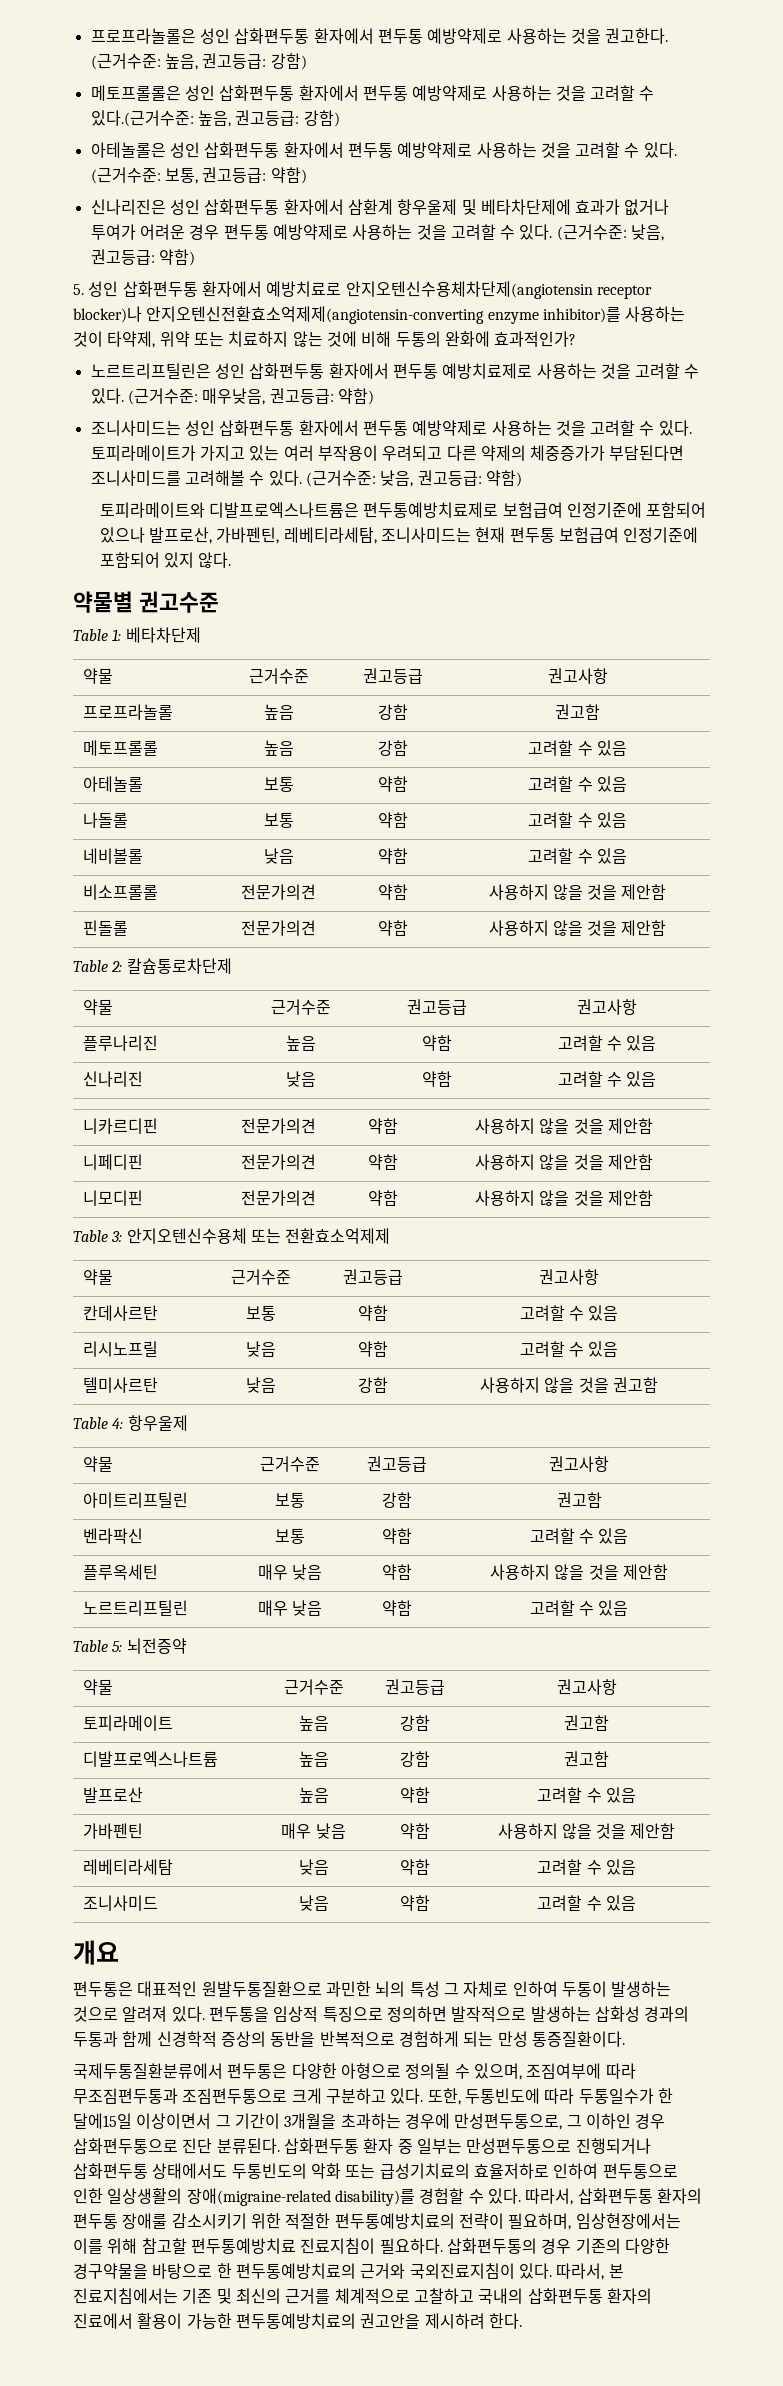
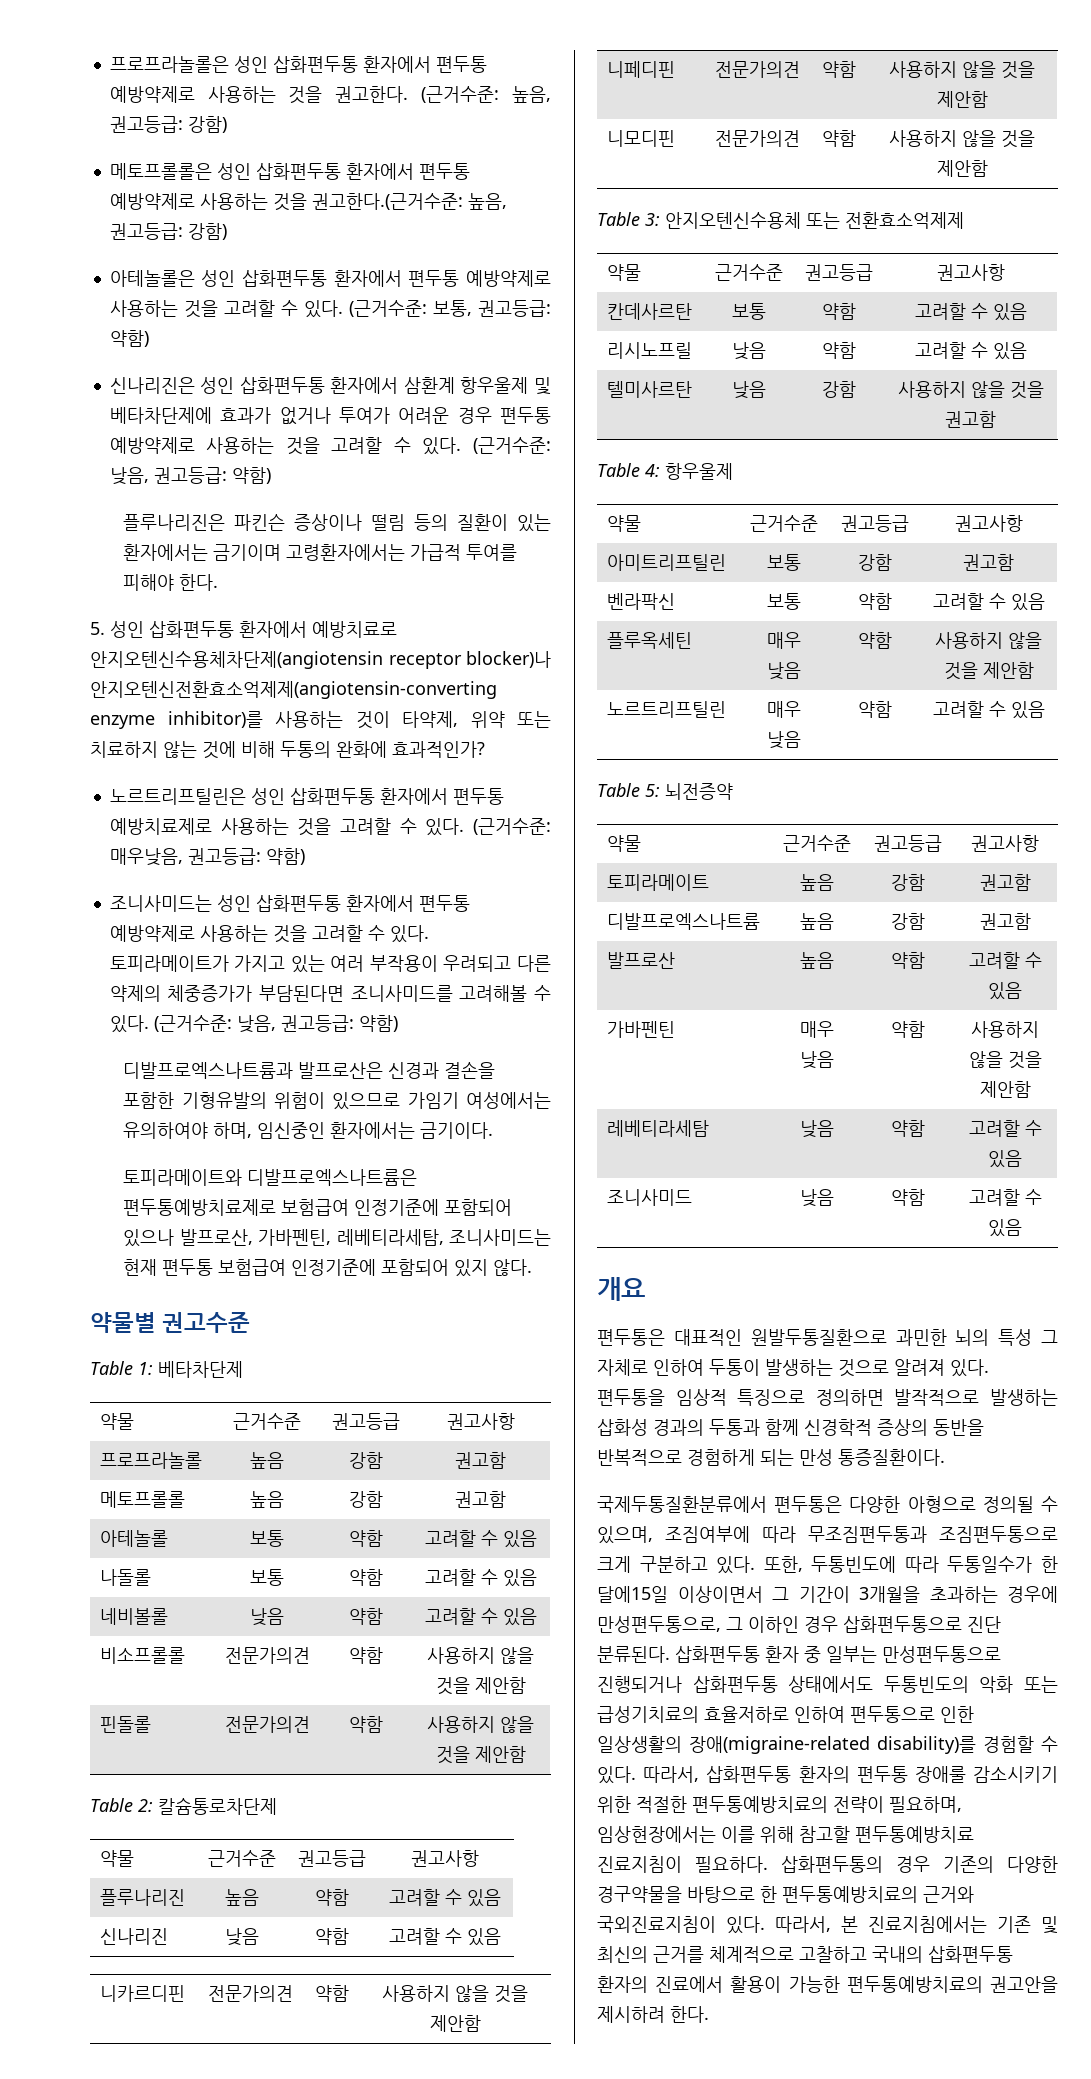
- 메토프롤롤은 성인 삽화편두통 환자에서 편두통 예방약제로 사용하는 것을 고려할 수 있다.(근거수준: 높음, 권고등급: 강함)
+ 메토프롤롤은 성인 삽화편두통 환자에서 편두통 예방약제로 사용하는 것을 권고한다.(근거수준: 높음, 권고등급: 강함)
+ 플루나리진은 파킨슨 증상이나 떨림 등의 질환이 있는 환자에서는 금기이며 고령환자에서는 가급적 투여를 피해야 한다.
+ 디발프로엑스나트륨과 발프로산은 신경과 결손을 포함한 기형유발의 위험이 있으므로 가임기 여성에서는 유의하여야 하며, 임신중인 환자에서는 금기이다.
- 메토프롤롤 | 높음 | 강함 | 고려할 수 있음
+ 메토프롤롤 | 높음 | 강함 | 권고함

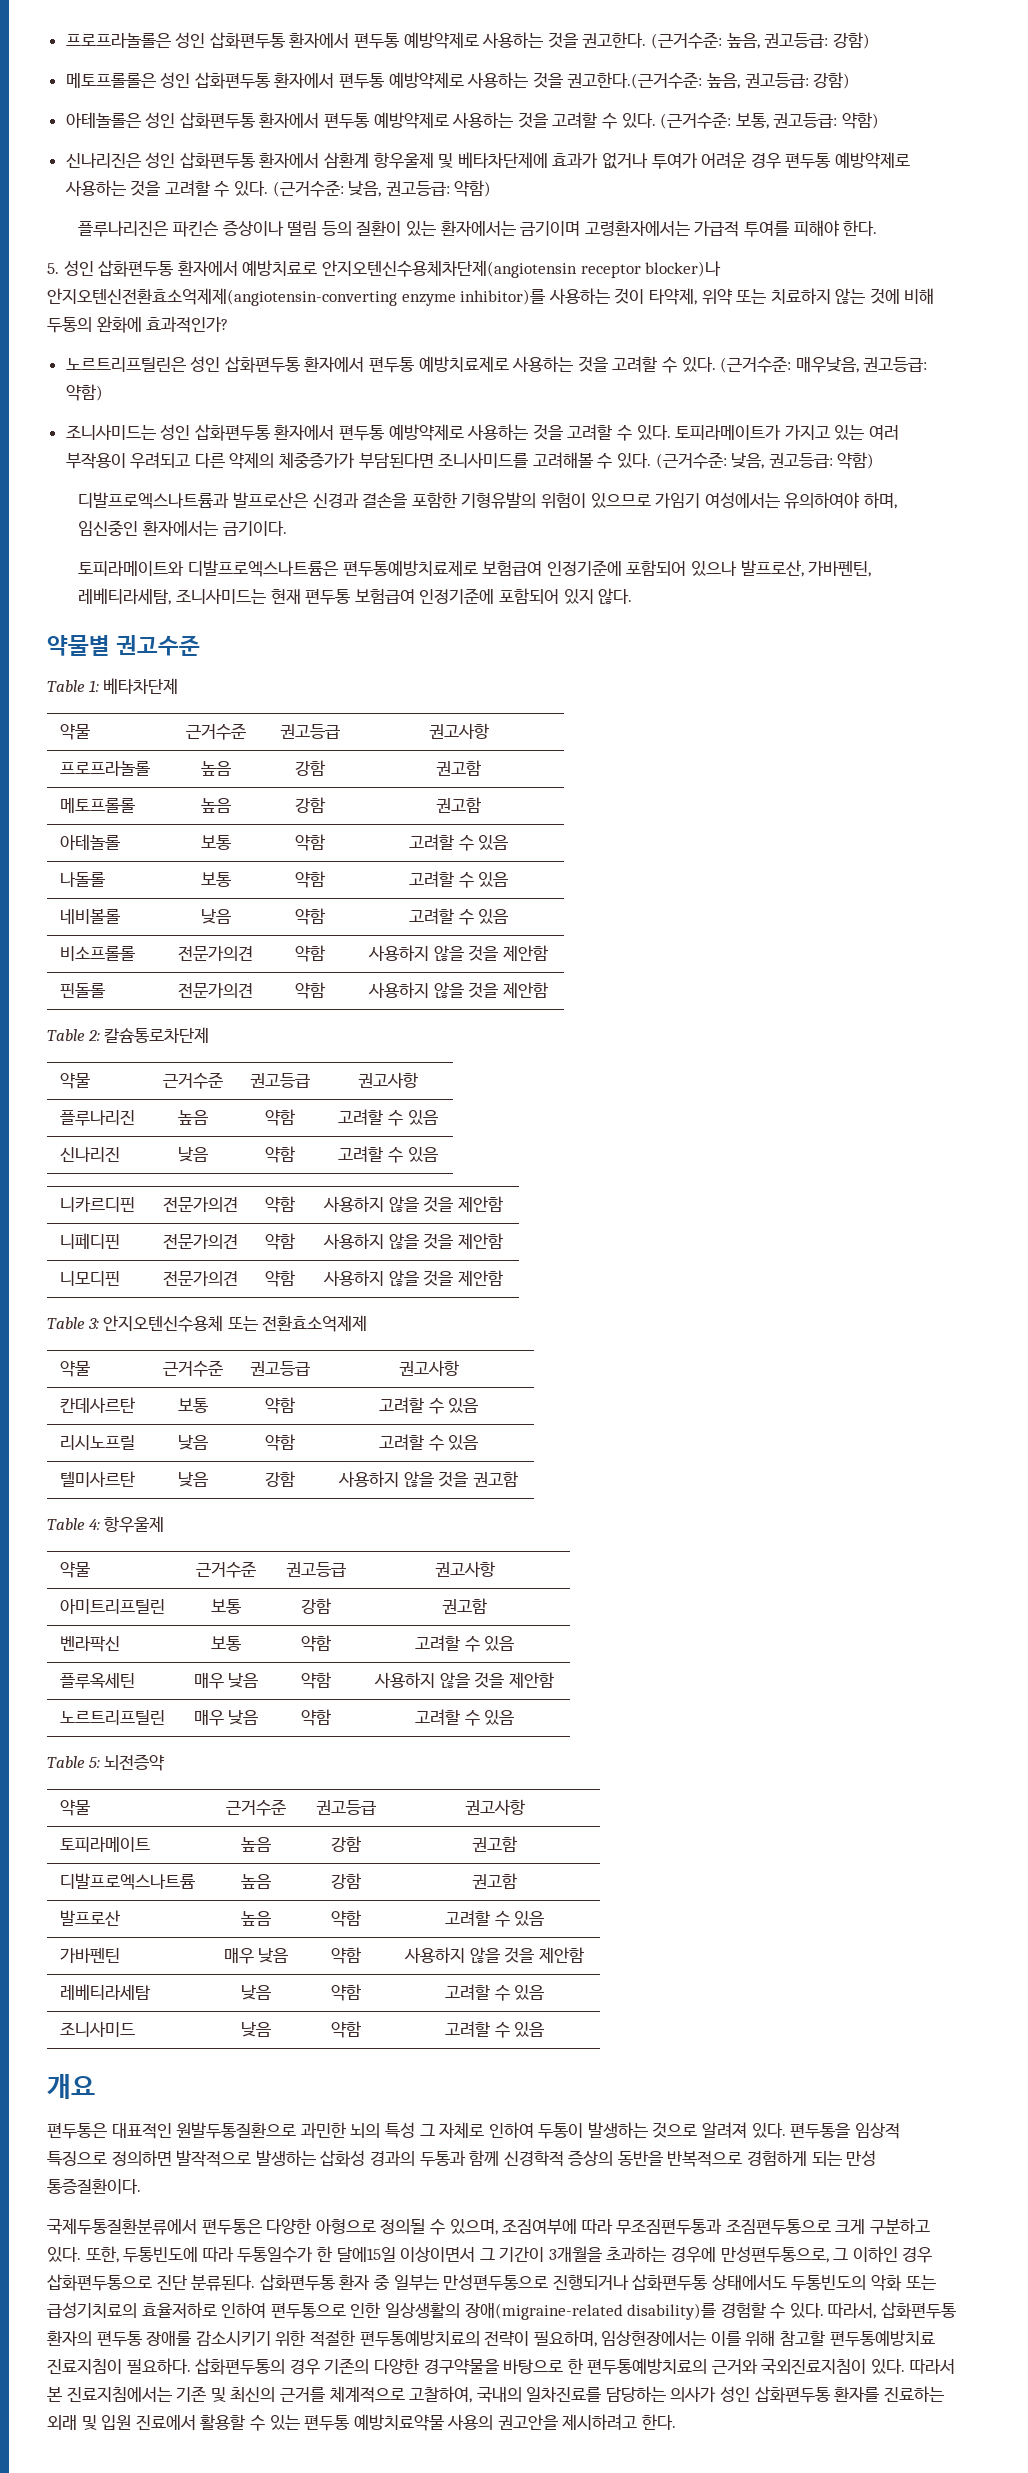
- 따라서, 본 진료지침에서는 기존 및 최신의 근거를 체계적으로 고찰하고 국내의 삽화편두통 환자의 진료에서 활용이 가능한 편두통예방치료의 권고안을 제시하려 한다.
+ 따라서 본 진료지침에서는 기존 및 최신의 근거를 체계적으로 고찰하여, 국내의 일차진료를 담당하는 의사가 성인 삽화편두통 환자를 진료하는 외래 및 입원 진료에서 활용할 수 있는 편두통 예방치료약물 사용의 권고안을 제시하려고 한다.

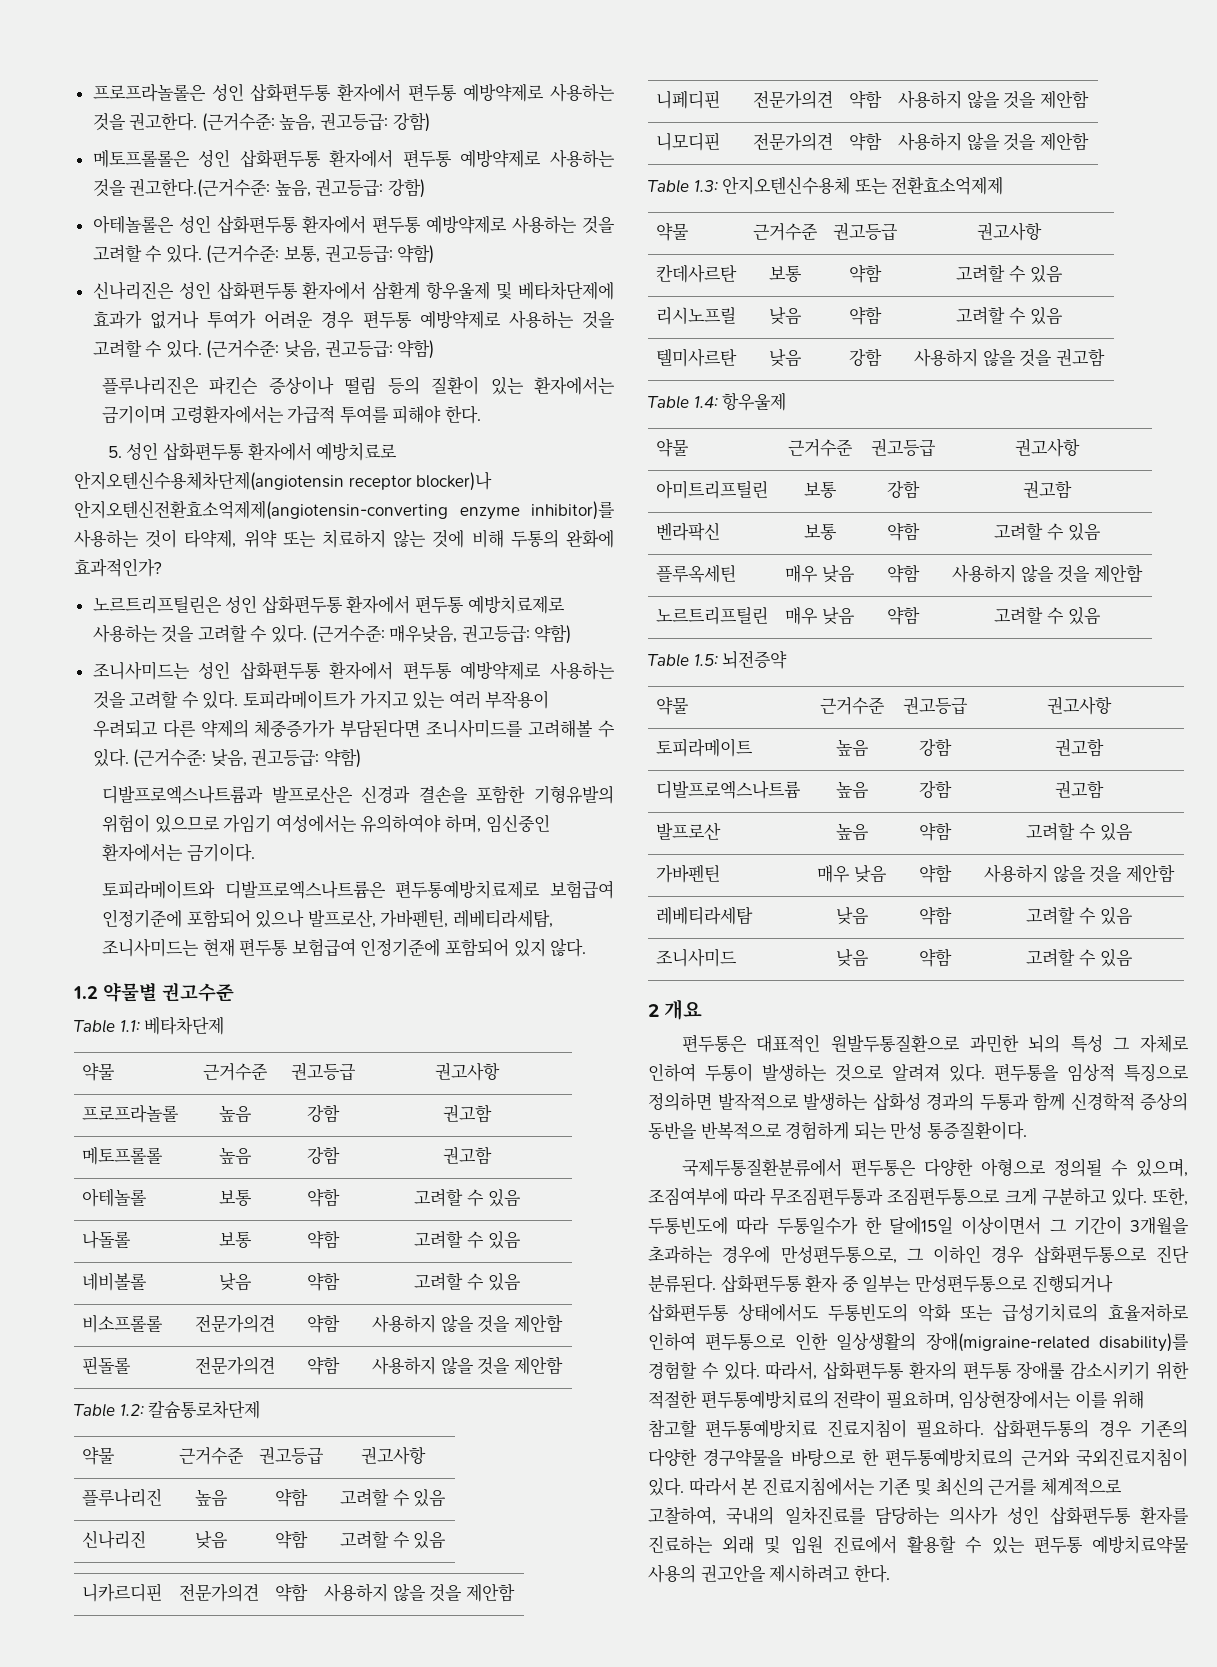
- 약물별 권고수준
+ 1.2 약물별 권고수준
- Table 1: 베타차단제
+ Table 1.1: 베타차단제
- Table 2: 칼슘통로차단제
+ Table 1.2: 칼슘통로차단제
- Table 3: 안지오텐신수용체 또는 전환효소억제제
+ Table 1.3: 안지오텐신수용체 또는 전환효소억제제
- Table 4: 항우울제
+ Table 1.4: 항우울제
- Table 5: 뇌전증약
+ Table 1.5: 뇌전증약
- 개요
+ 2 개요

